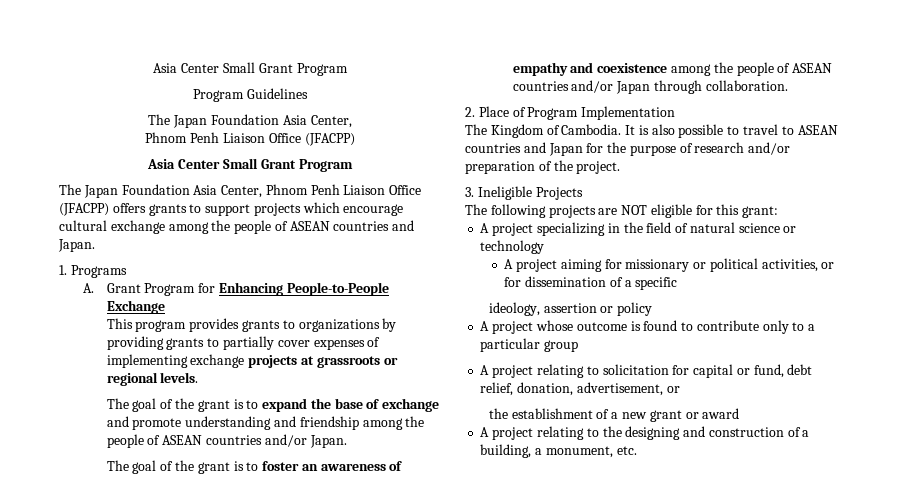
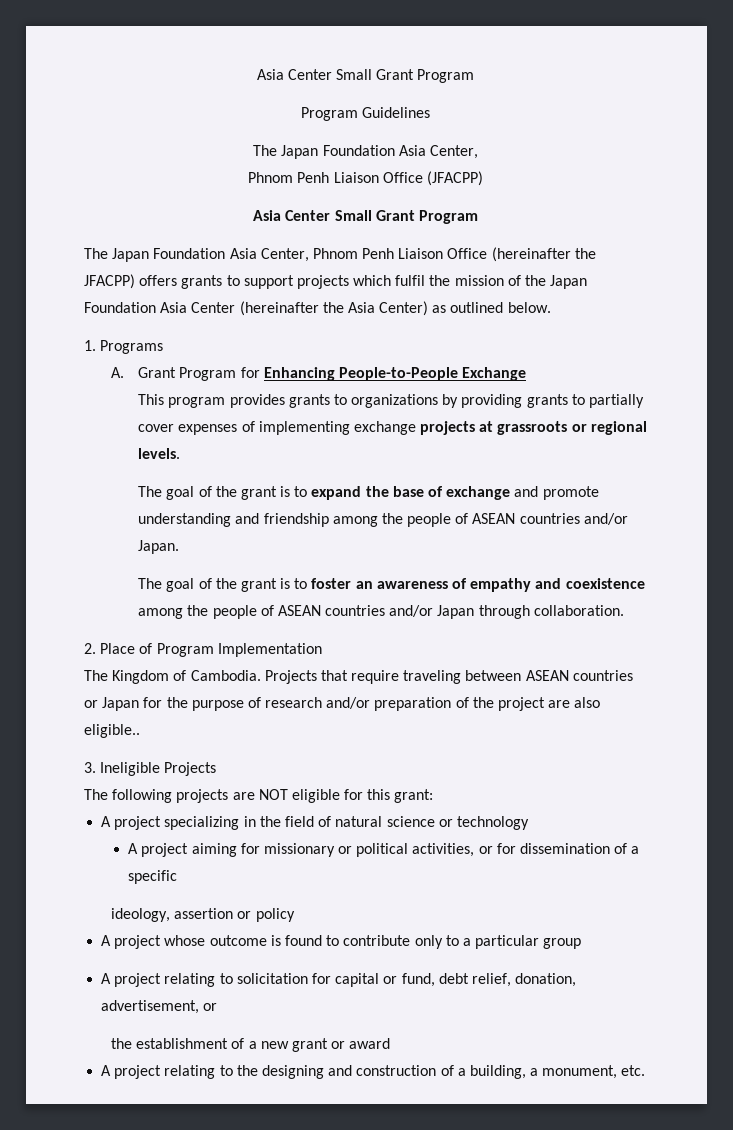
- The Japan Foundation Asia Center, Phnom Penh Liaison Office (JFACPP) offers grants to support projects which encourage cultural exchange among the people of ASEAN countries and Japan.
+ The Japan Foundation Asia Center, Phnom Penh Liaison Office (hereinafter the JFACPP) offers grants to support projects which fulfil the mission of the Japan Foundation Asia Center (hereinafter the Asia Center) as outlined below.
- It is also possible to travel to ASEAN countries and Japan for the purpose of research and/or preparation of the project.
+ Projects that require traveling between ASEAN countries or Japan for the purpose of research and/or preparation of the project are also eligible..

